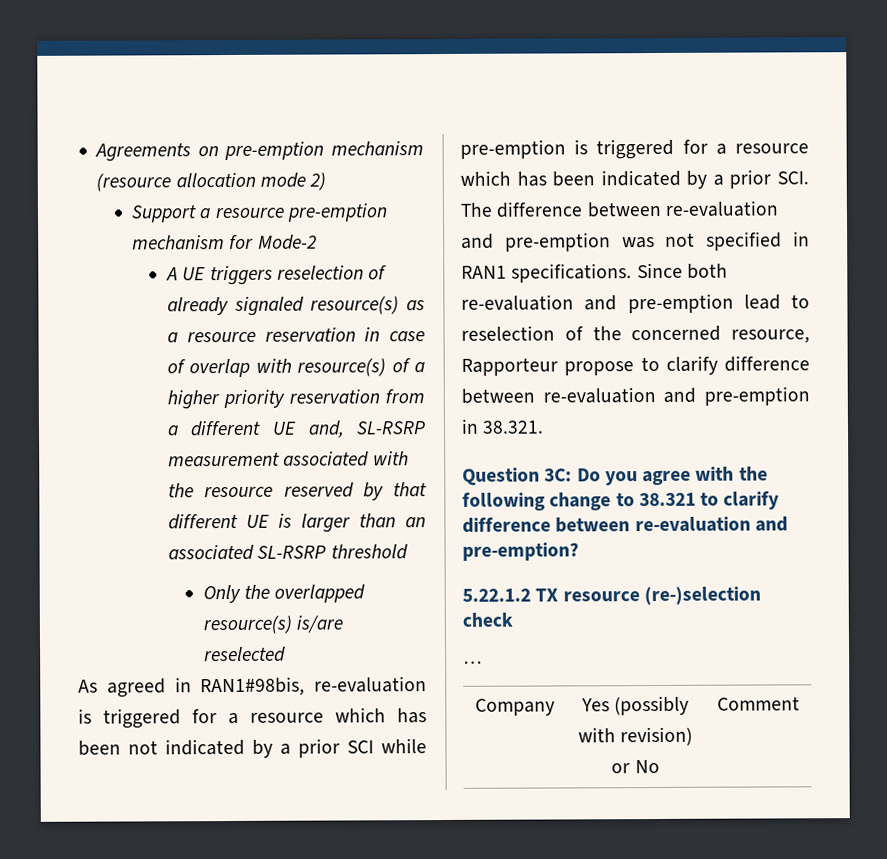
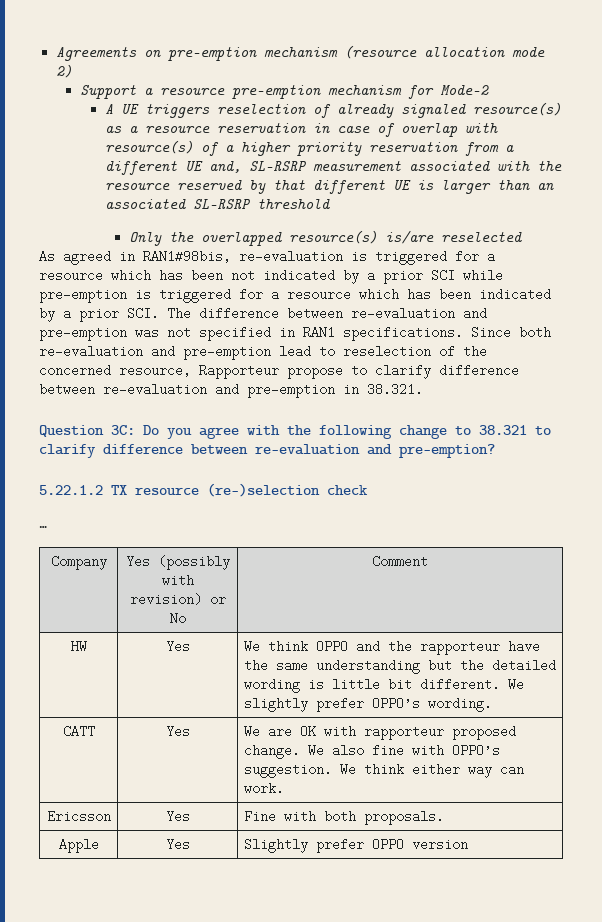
+ HW | Yes | We think OPPO and the rapporteur have the same understanding but the detailed wording is little bit different. We slightly prefer OPPO’s wording.
+ CATT | Yes | We are OK with rapporteur proposed change. We also fine with OPPO’s suggestion. We think either way can work.
+ Ericsson | Yes | Fine with both proposals.
+ Apple | Yes | Slightly prefer OPPO version

